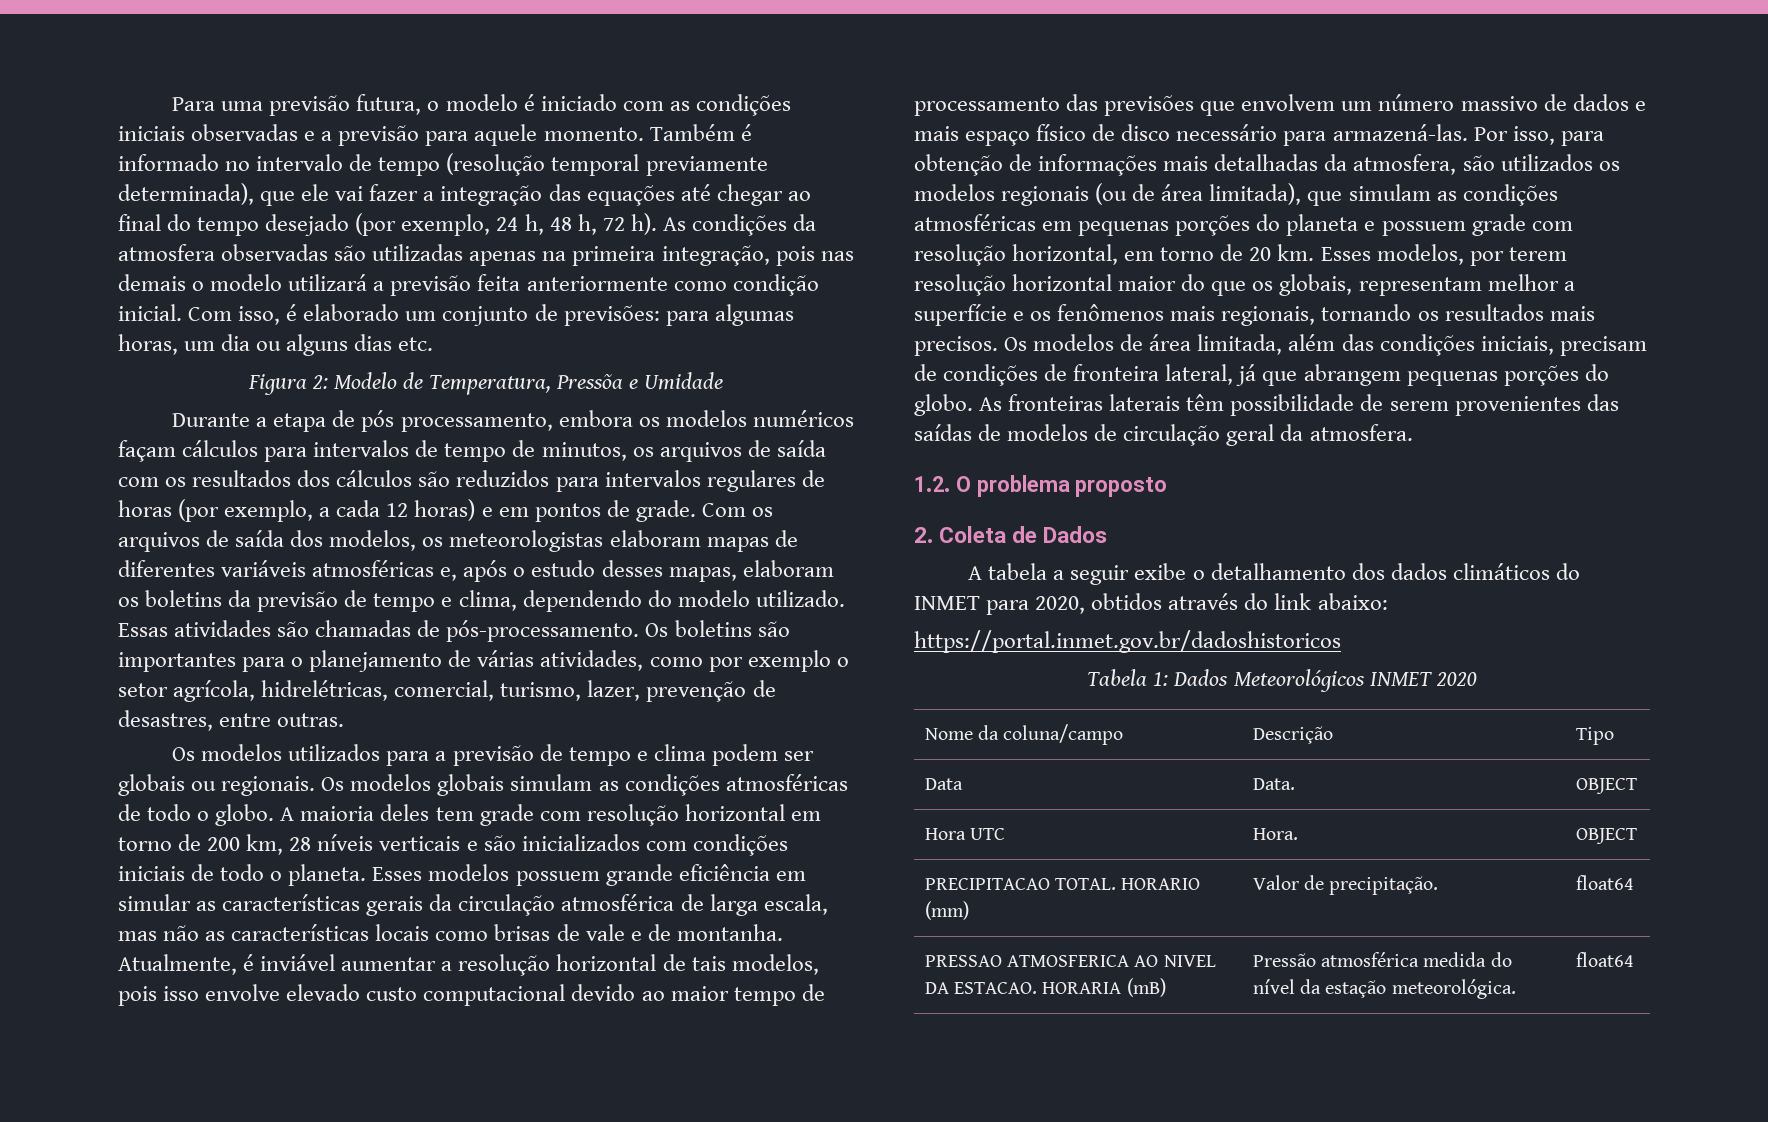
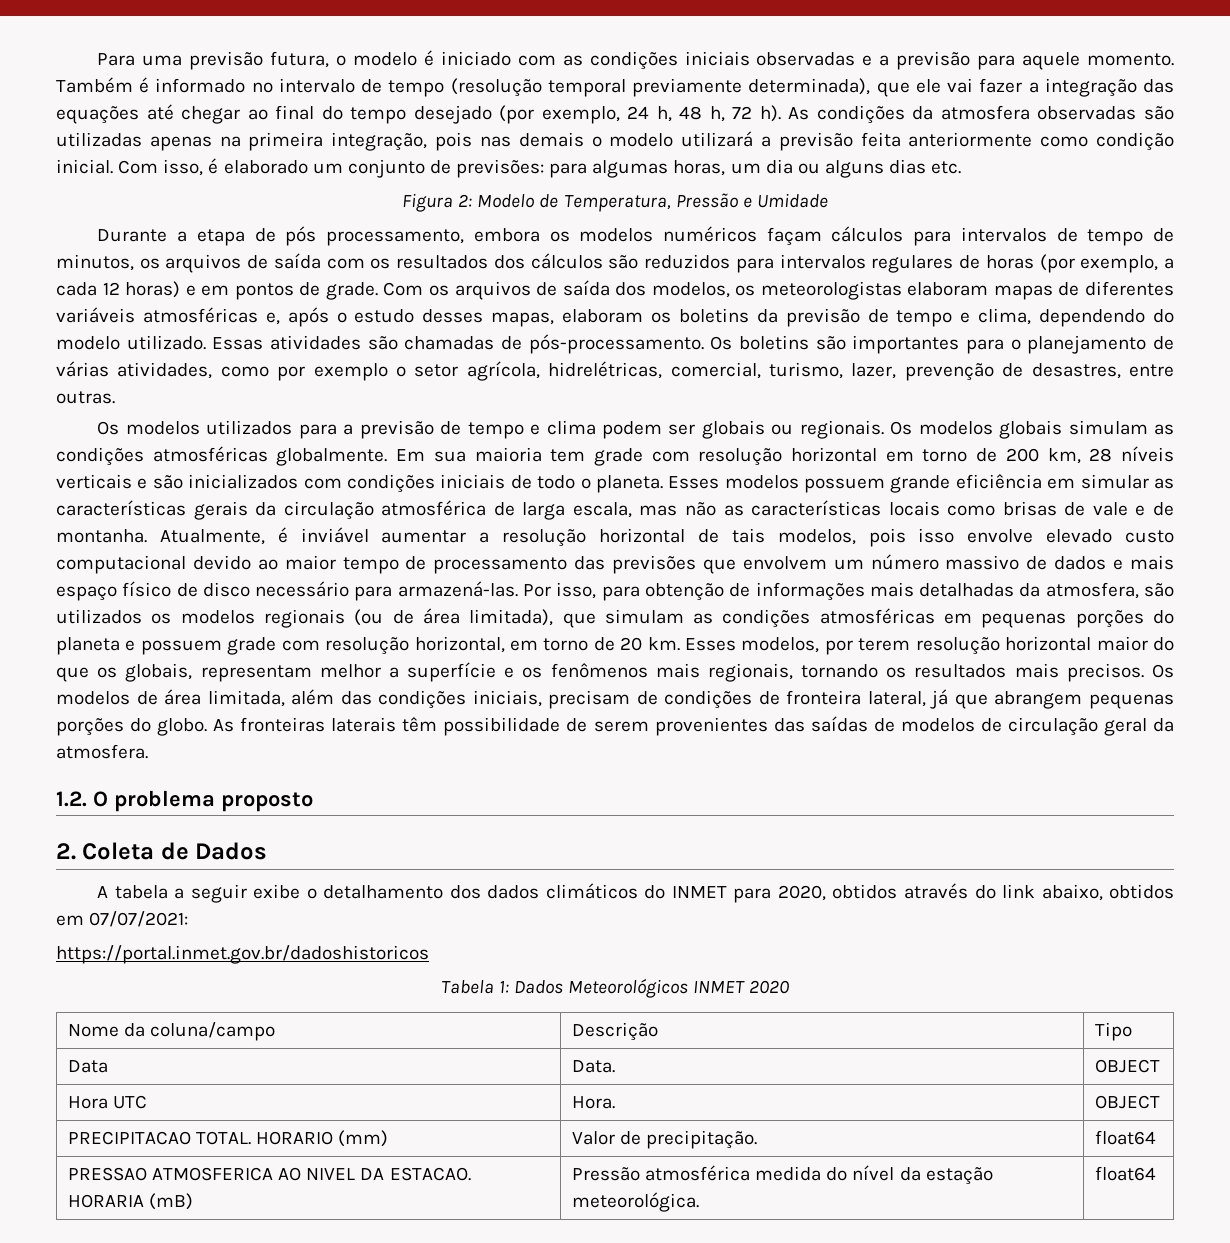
- Figura 2: Modelo de Temperatura, Pressõa e Umidade
+ Figura 2: Modelo de Temperatura, Pressão e Umidade
- Os modelos globais simulam as condições atmosféricas de todo o globo. A maioria deles tem grade com resolução horizontal em torno de 200 km, 28 níveis verticais e são inicializados com condições iniciais de todo o planeta.
+ Os modelos globais simulam as condições atmosféricas globalmente. Em sua maioria tem grade com resolução horizontal em torno de 200 km, 28 níveis verticais e são inicializados com condições iniciais de todo o planeta.
- A tabela a seguir exibe o detalhamento dos dados climáticos do INMET para 2020, obtidos através do link abaixo:
+ A tabela a seguir exibe o detalhamento dos dados climáticos do INMET para 2020, obtidos através do link abaixo, obtidos em 07/07/2021:

